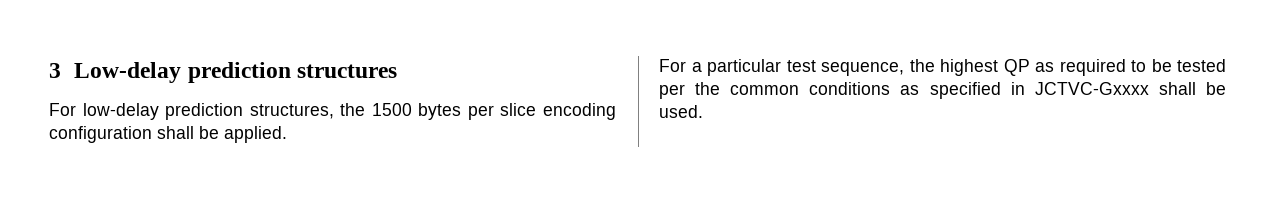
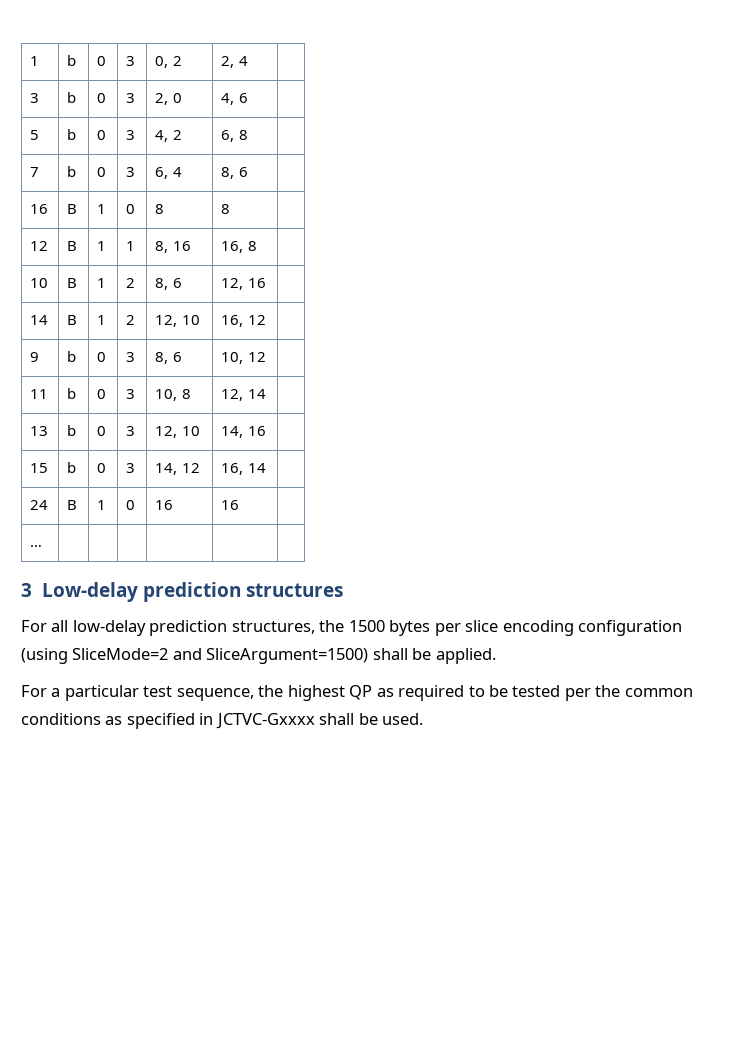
+ 1 | b | 0 | 3 | 0, 2 | 2, 4 |
+ 3 | b | 0 | 3 | 2, 0 | 4, 6 |
+ 5 | b | 0 | 3 | 4, 2 | 6, 8 |
+ 7 | b | 0 | 3 | 6, 4 | 8, 6 |
+ 16 | B | 1 | 0 | 8 | 8 |
+ 12 | B | 1 | 1 | 8, 16 | 16, 8 |
+ 10 | B | 1 | 2 | 8, 6 | 12, 16 |
+ 14 | B | 1 | 2 | 12, 10 | 16, 12 |
+ 9 | b | 0 | 3 | 8, 6 | 10, 12 |
+ 11 | b | 0 | 3 | 10, 8 | 12, 14 |
+ 13 | b | 0 | 3 | 12, 10 | 14, 16 |
+ 15 | b | 0 | 3 | 14, 12 | 16, 14 |
+ 24 | B | 1 | 0 | 16 | 16 |
+ … | | | | | |
- For low-delay prediction structures, the 1500 bytes per slice encoding configuration shall be applied.
+ For all low-delay prediction structures, the 1500 bytes per slice encoding configuration (using SliceMode=2 and SliceArgument=1500) shall be applied.

